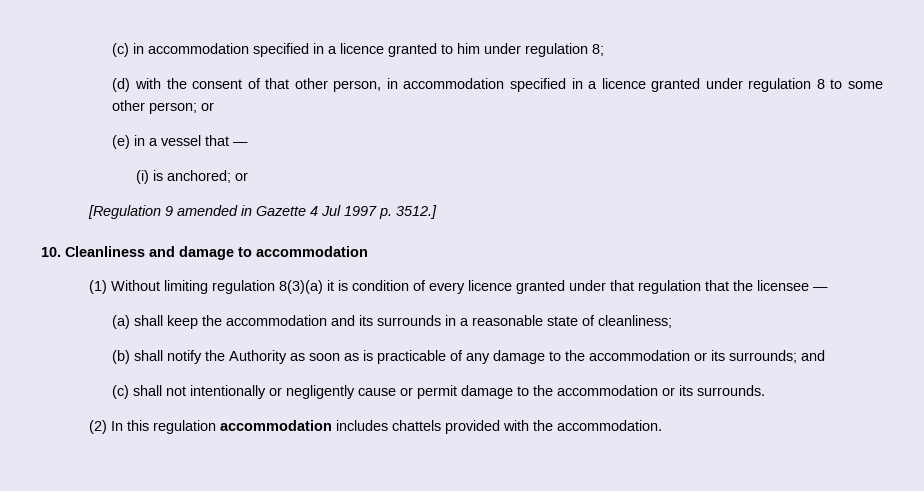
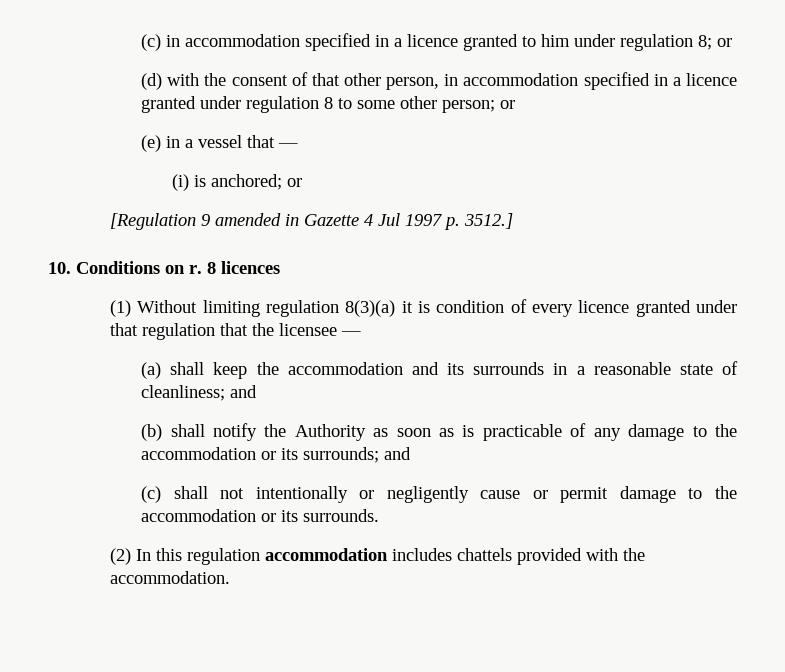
- (c) in accommodation specified in a licence granted to him under regulation 8;
+ (c) in accommodation specified in a licence granted to him under regulation 8; or
- 10. Cleanliness and damage to accommodation
+ 10. Conditions on r. 8 licences
- (a) shall keep the accommodation and its surrounds in a reasonable state of cleanliness;
+ (a) shall keep the accommodation and its surrounds in a reasonable state of cleanliness; and

